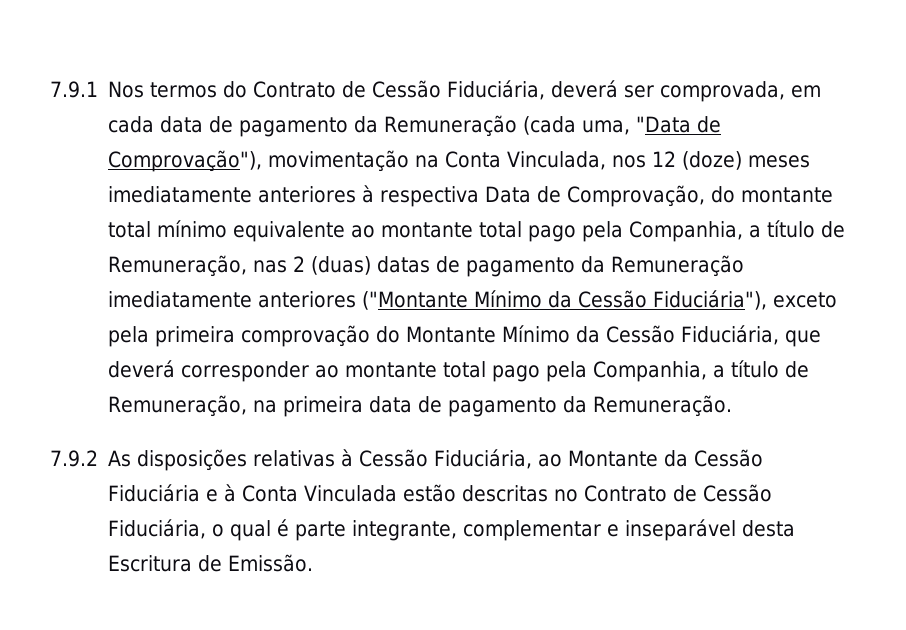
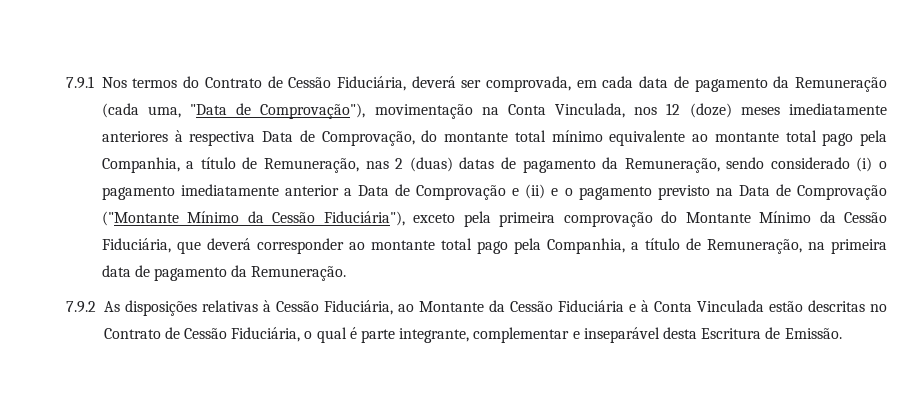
- 7.9.1 Nos termos do Contrato de Cessão Fiduciária, deverá ser comprovada, em cada data de pagamento da Remuneração (cada uma, "Data de Comprovação"), movimentação na Conta Vinculada, nos 12 (doze) meses imediatamente anteriores à respectiva Data de Comprovação, do montante total mínimo equivalente ao montante total pago pela Companhia, a título de Remuneração, nas 2 (duas) datas de pagamento da Remuneração imediatamente anteriores ("Montante Mínimo da Cessão Fiduciária"), exceto pela primeira comprovação do Montante Mínimo da Cessão Fiduciária, que deverá corresponder ao montante total pago pela Companhia, a título de Remuneração, na primeira data de pagamento da Remuneração.
+ 7.9.1 Nos termos do Contrato de Cessão Fiduciária, deverá ser comprovada, em cada data de pagamento da Remuneração (cada uma, "Data de Comprovação"), movimentação na Conta Vinculada, nos 12 (doze) meses imediatamente anteriores à respectiva Data de Comprovação, do montante total mínimo equivalente ao montante total pago pela Companhia, a título de Remuneração, nas 2 (duas) datas de pagamento da Remuneração, sendo considerado (i) o pagamento imediatamente anterior a Data de Comprovação e (ii) e o pagamento previsto na Data de Comprovação ("Montante Mínimo da Cessão Fiduciária"), exceto pela primeira comprovação do Montante Mínimo da Cessão Fiduciária, que deverá corresponder ao montante total pago pela Companhia, a título de Remuneração, na primeira data de pagamento da Remuneração.

